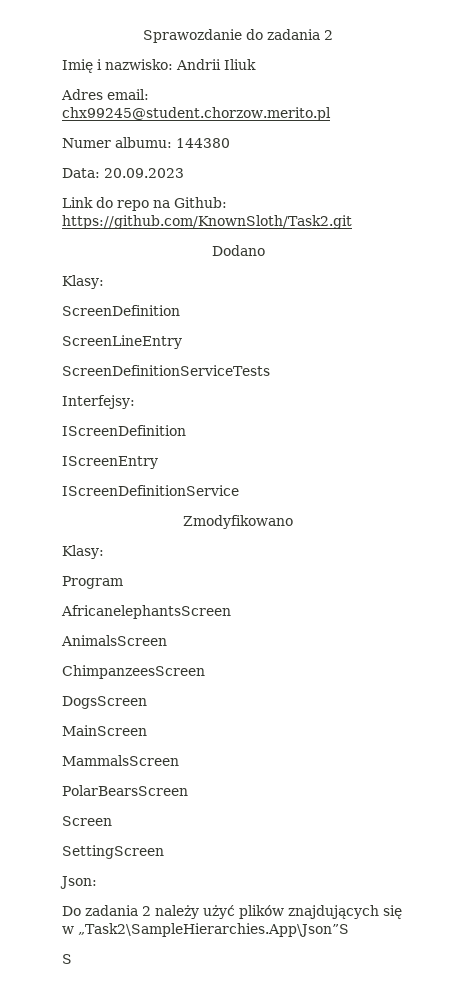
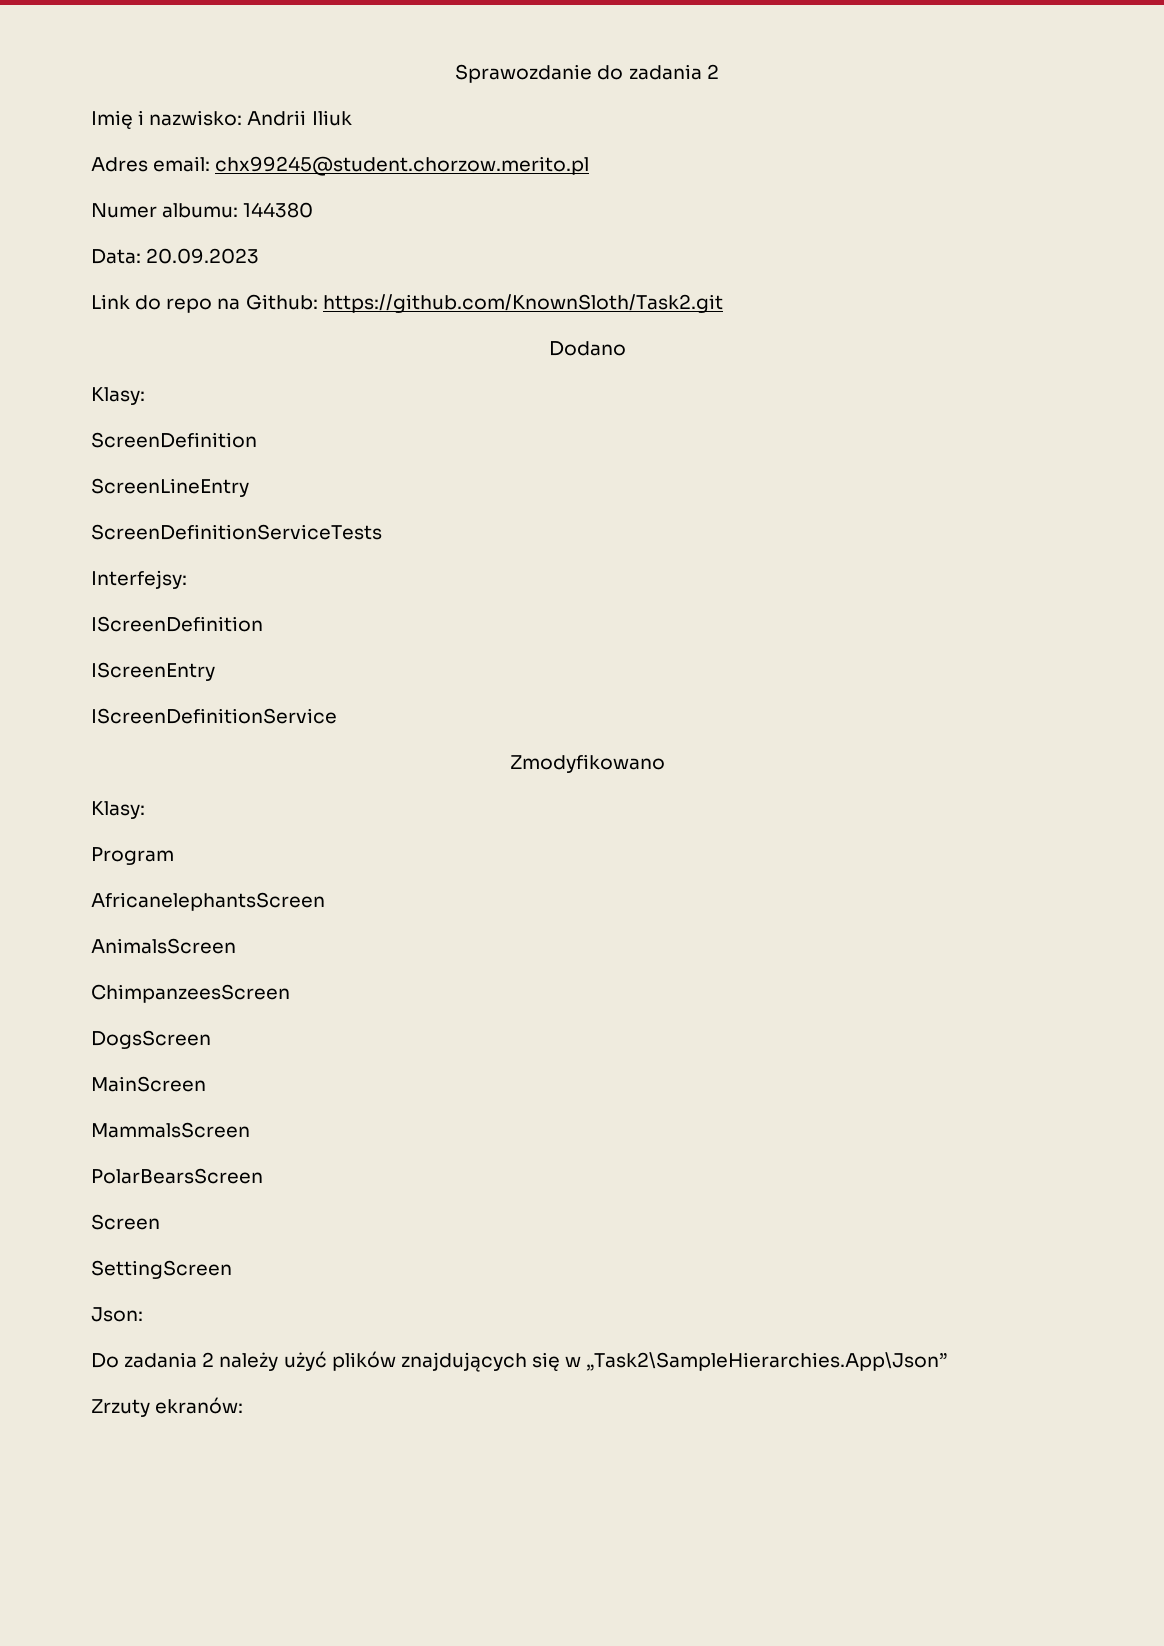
- Do zadania 2 należy użyć plików znajdujących się w „Task2\SampleHierarchies.App\Json”S
- S
+ Do zadania 2 należy użyć plików znajdujących się w „Task2\SampleHierarchies.App\Json”
+ Zrzuty ekranów:

